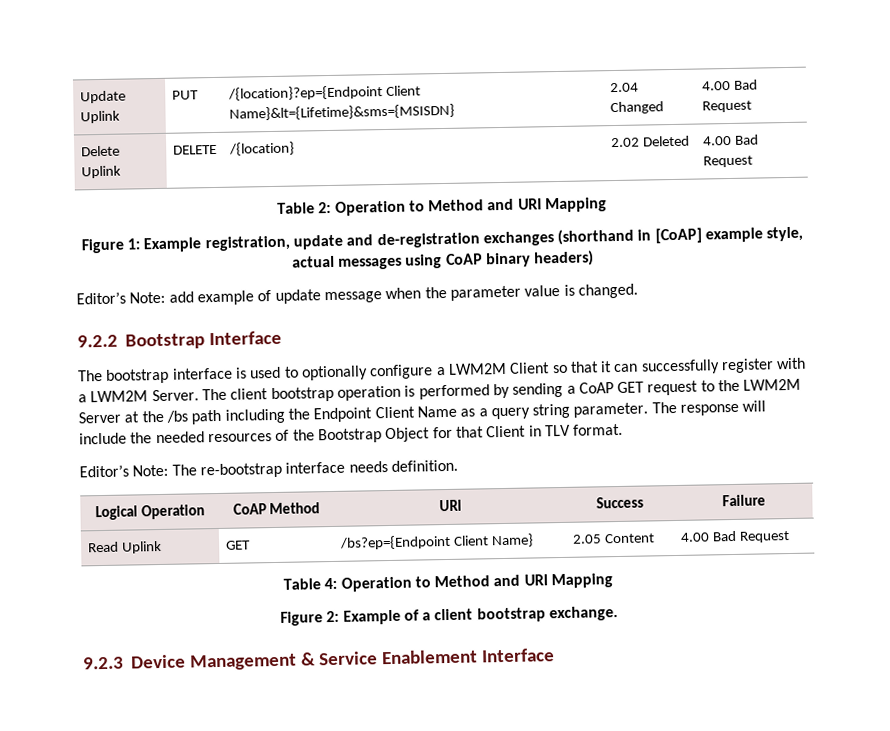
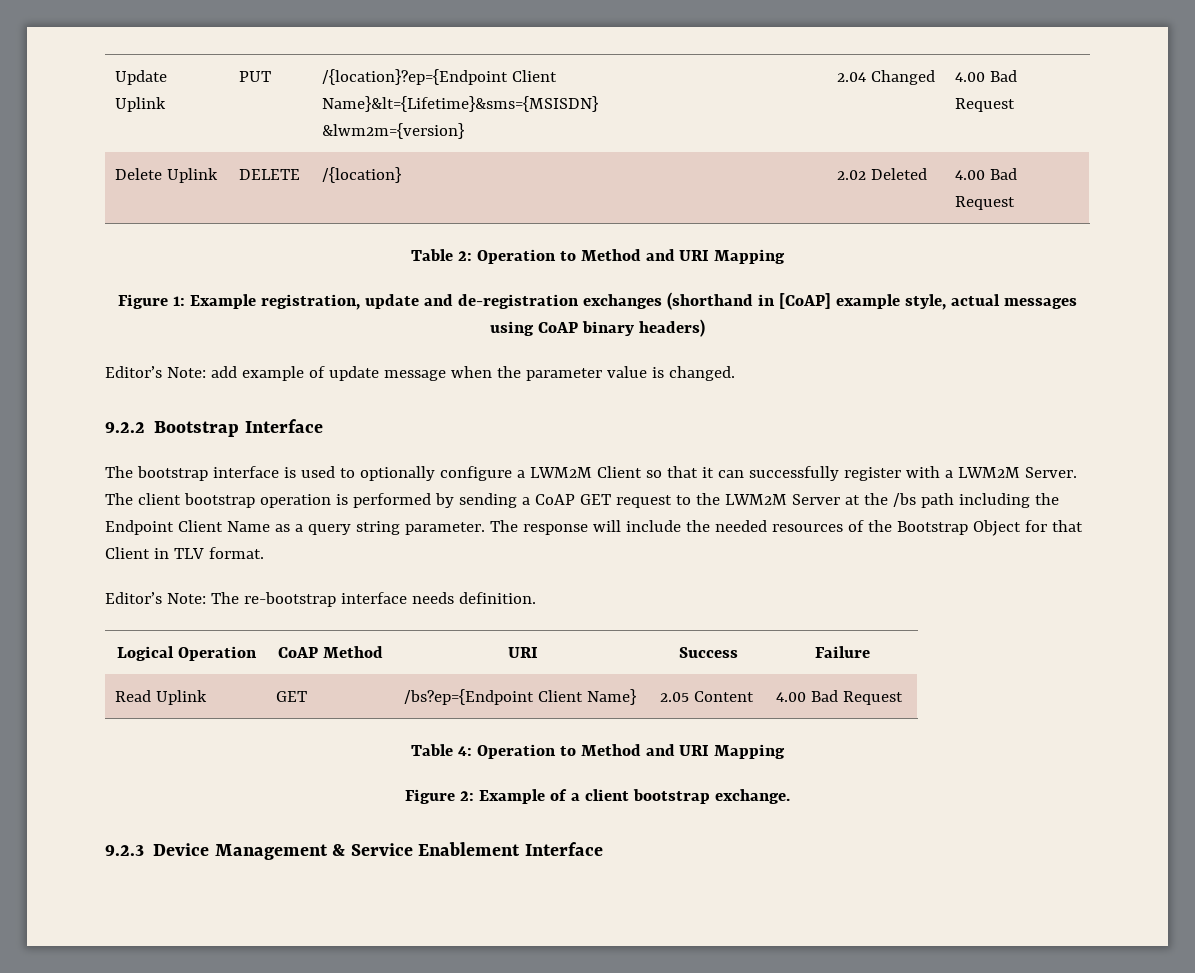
- Update Uplink | PUT | /{location}?ep={Endpoint Client Name}&lt={Lifetime}&sms={MSISDN} | 2.04 Changed | 4.00 Bad Request
+ Update Uplink | PUT | /{location}?ep={Endpoint Client Name}&lt={Lifetime}&sms={MSISDN}
+ &lwm2m={version} | 2.04 Changed | 4.00 Bad Request

